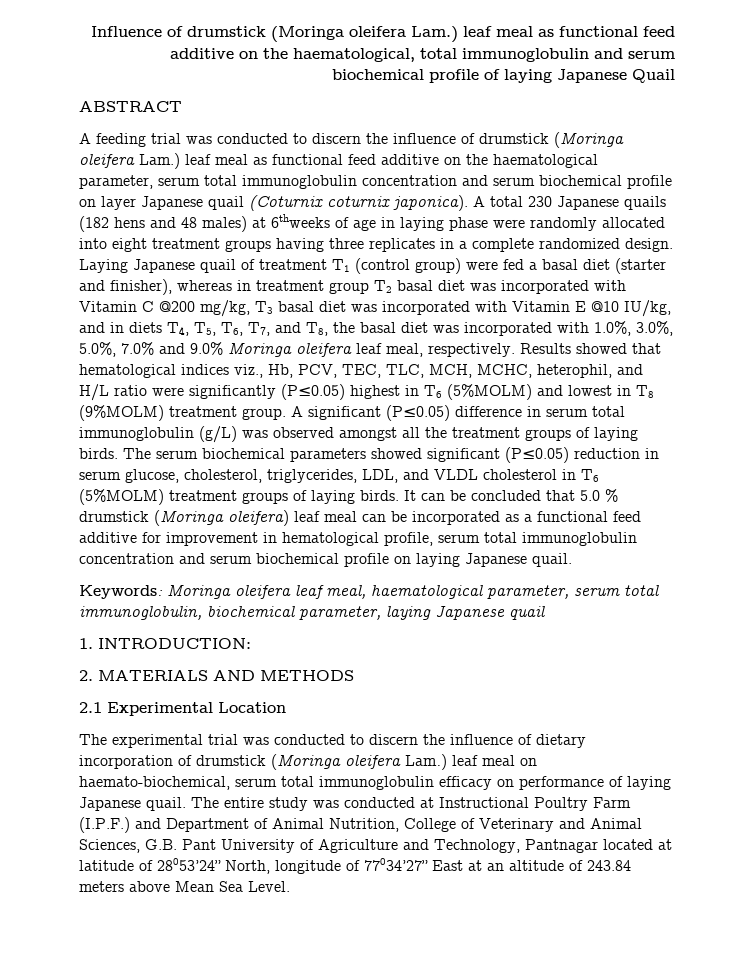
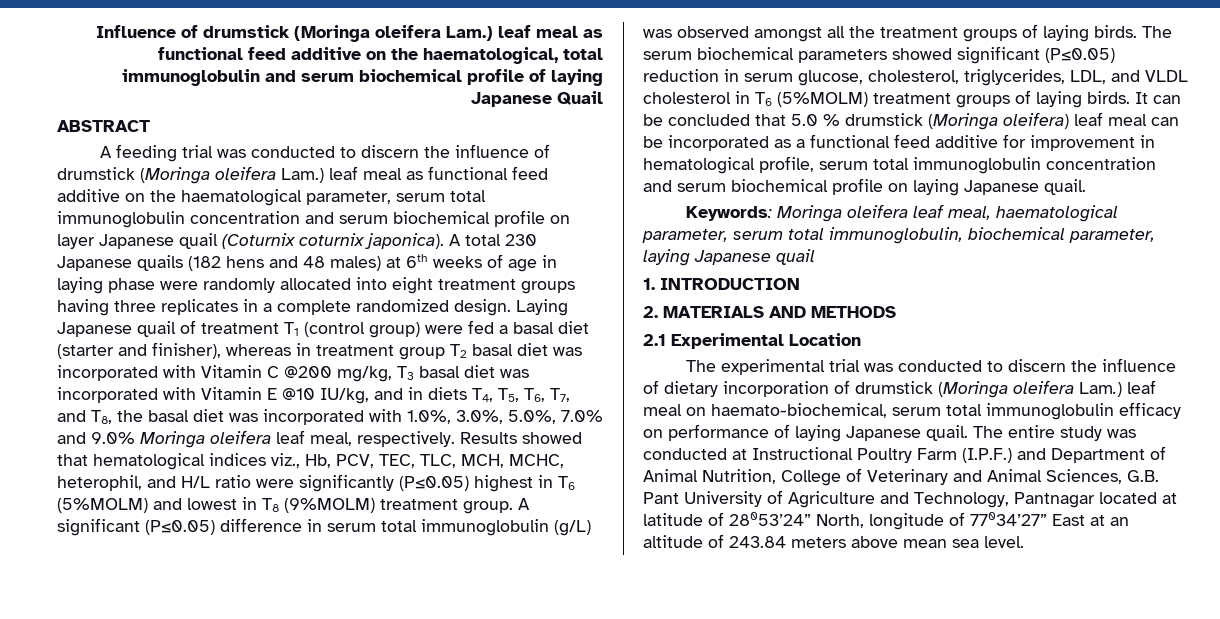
- A total 230 Japanese quails (182 hens and 48 males) at 6thweeks of age in laying phase were randomly allocated into eight treatment groups having three replicates in a complete randomized design.
+ A total 230 Japanese quails (182 hens and 48 males) at 6th weeks of age in laying phase were randomly allocated into eight treatment groups having three replicates in a complete randomized design.
- 1. INTRODUCTION:
+ 1. INTRODUCTION
- The entire study was conducted at Instructional Poultry Farm (I.P.F.) and Department of Animal Nutrition, College of Veterinary and Animal Sciences, G.B. Pant University of Agriculture and Technology, Pantnagar located at latitude of 28053’24” North, longitude of 77034’27” East at an altitude of 243.84 meters above Mean Sea Level.
+ The entire study was conducted at Instructional Poultry Farm (I.P.F.) and Department of Animal Nutrition, College of Veterinary and Animal Sciences, G.B. Pant University of Agriculture and Technology, Pantnagar located at latitude of 28053’24” North, longitude of 77034’27” East at an altitude of 243.84 meters above mean sea level.

